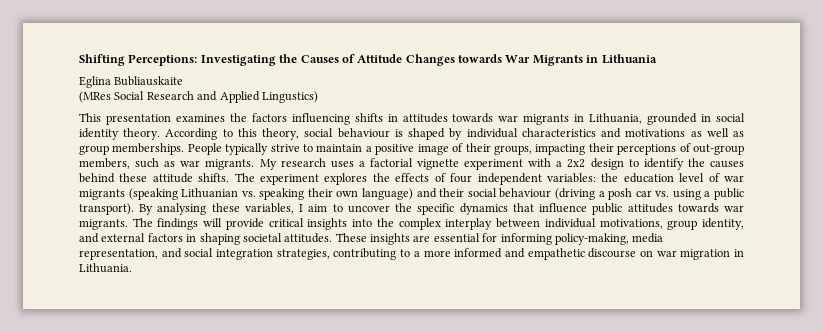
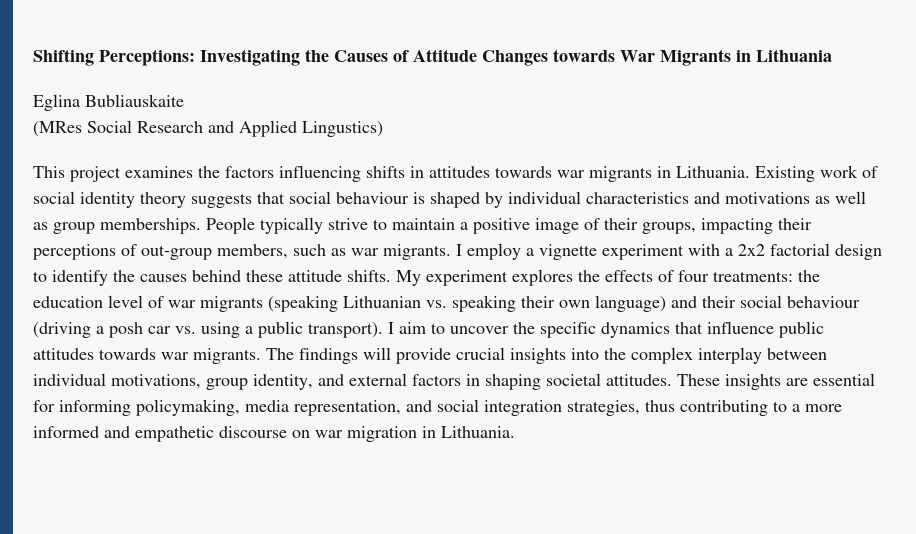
- This presentation examines the factors influencing shifts in attitudes towards war migrants in Lithuania, grounded in social identity theory. According to this theory, social behaviour is shaped by individual characteristics and motivations as well as group memberships.
+ This project examines the factors influencing shifts in attitudes towards war migrants in Lithuania. Existing work of social identity theory suggests that social behaviour is shaped by individual characteristics and motivations as well as group memberships.
- My research uses a factorial vignette experiment with a 2x2 design to identify the causes behind these attitude shifts.
+ I employ a vignette experiment with a 2x2 factorial design to identify the causes behind these attitude shifts.
- The experiment explores the effects of four independent variables: the education level of war migrants (speaking Lithuanian vs. speaking their own language) and their social behaviour (driving a posh car vs. using a public transport).
+ My experiment explores the effects of four treatments: the education level of war migrants (speaking Lithuanian vs. speaking their own language) and their social behaviour (driving a posh car vs. using a public transport).
- By analysing these variables, I aim to uncover the specific dynamics that influence public attitudes towards war migrants.
+ I aim to uncover the specific dynamics that influence public attitudes towards war migrants.
- The findings will provide critical insights into the complex interplay between individual motivations, group identity, and external factors in shaping societal attitudes.
+ The findings will provide crucial insights into the complex interplay between individual motivations, group identity, and external factors in shaping societal attitudes.
- These insights are essential for informing policy-making, media representation, and social integration strategies, contributing to a more informed and empathetic discourse on war migration in Lithuania.
+ These insights are essential for informing policymaking, media representation, and social integration strategies, thus contributing to a more informed and empathetic discourse on war migration in Lithuania.

